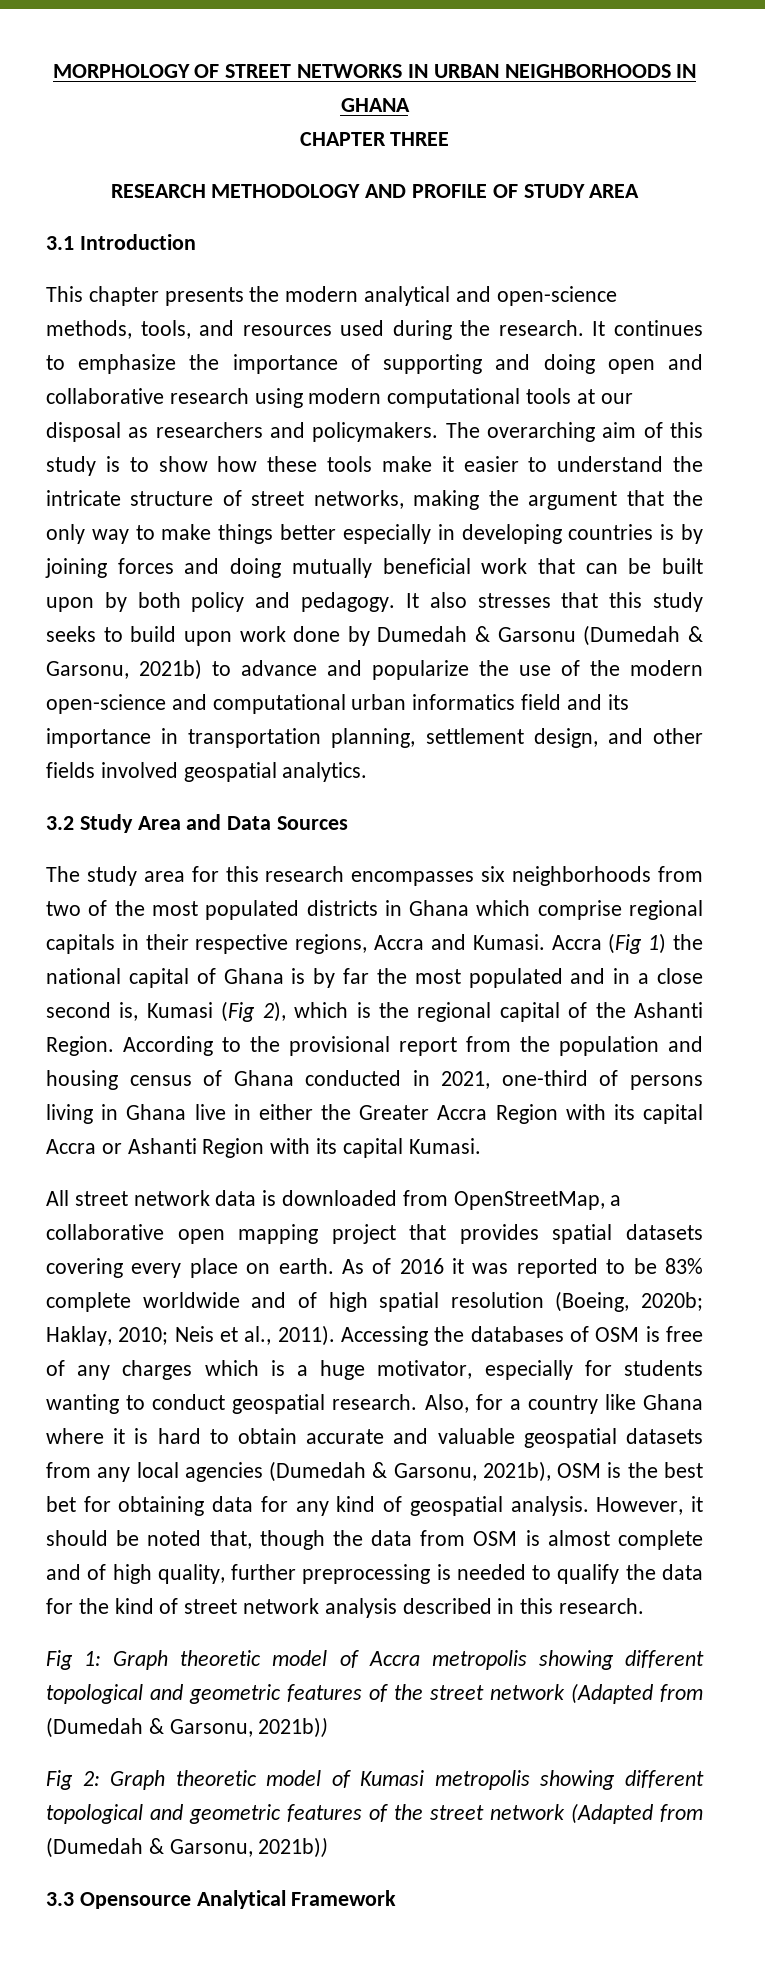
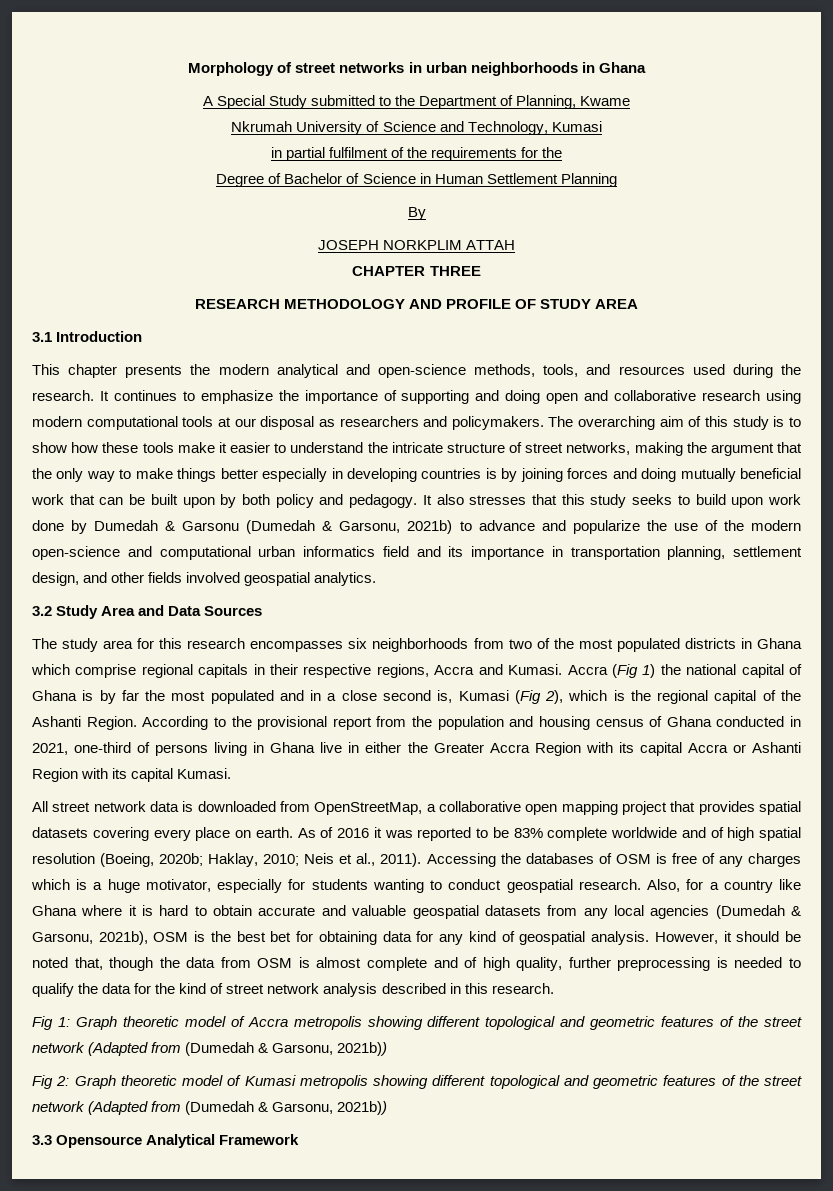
- MORPHOLOGY OF STREET NETWORKS IN URBAN NEIGHBORHOODS IN GHANA
+ Morphology of street networks in urban neighborhoods in Ghana
+ A Special Study submitted to the Department of Planning, Kwame
+ Nkrumah University of Science and Technology, Kumasi
+ in partial fulfilment of the requirements for the
+ Degree of Bachelor of Science in Human Settlement Planning
+ By
+ JOSEPH NORKPLIM ATTAH

